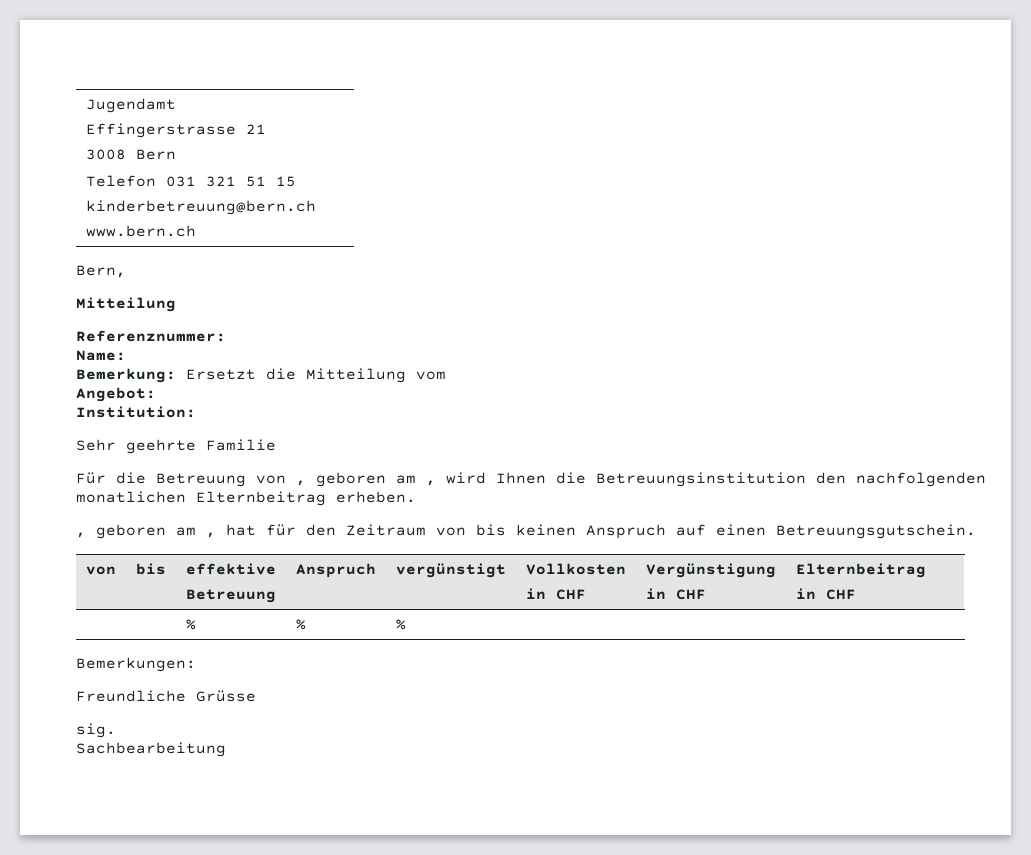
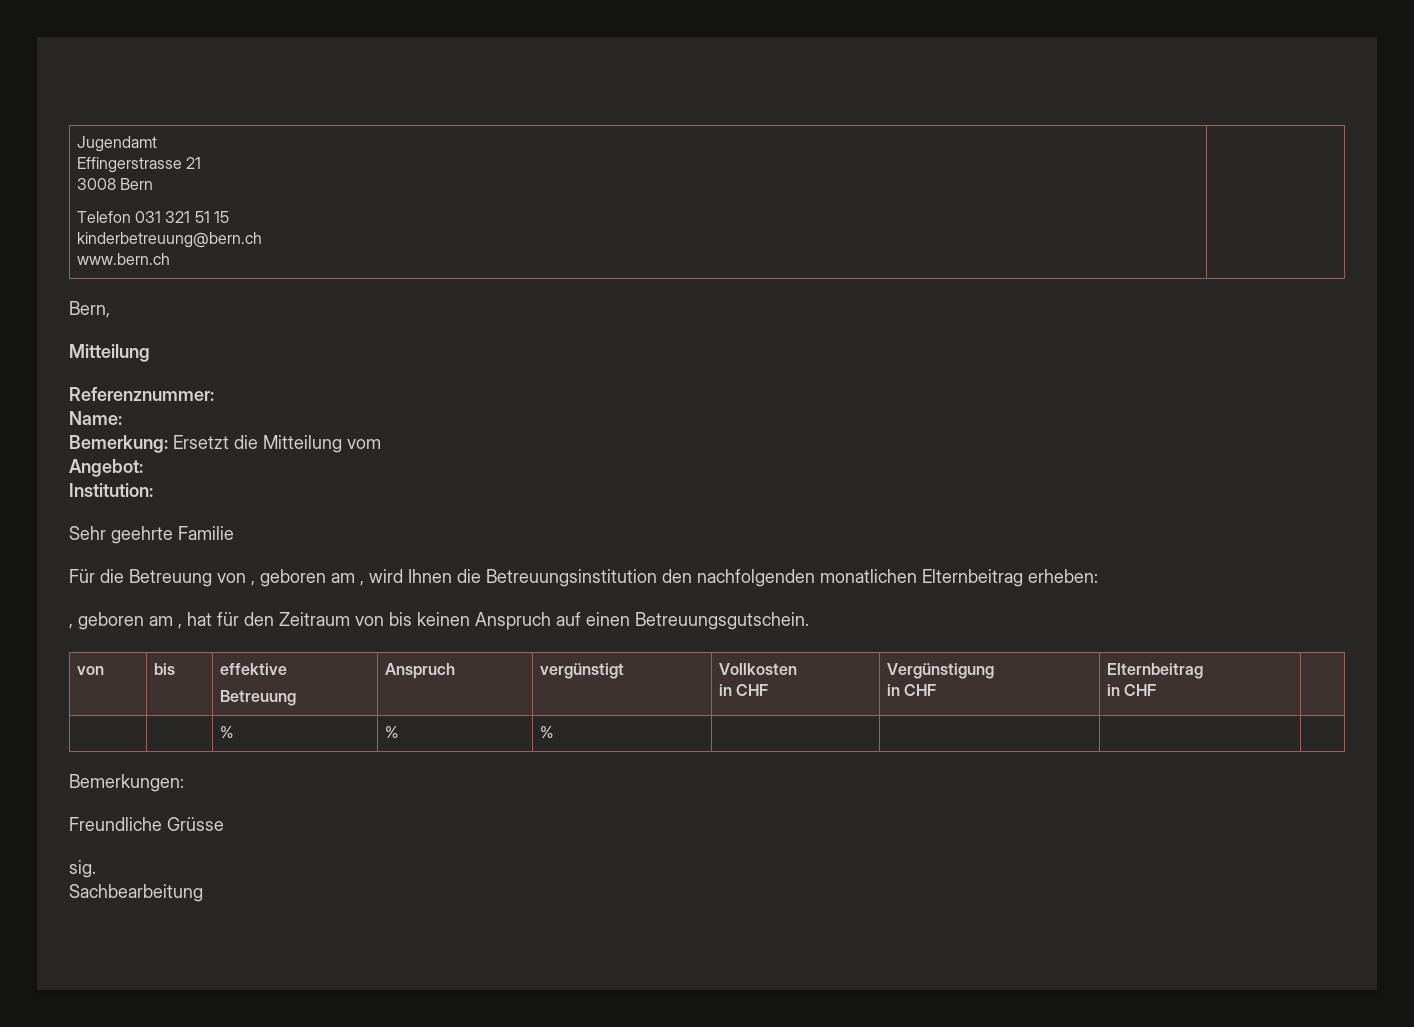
- Für die Betreuung von , geboren am , wird Ihnen die Betreuungsinstitution den nachfolgenden monatlichen Elternbeitrag erheben.
+ Für die Betreuung von , geboren am , wird Ihnen die Betreuungsinstitution den nachfolgenden monatlichen Elternbeitrag erheben:

